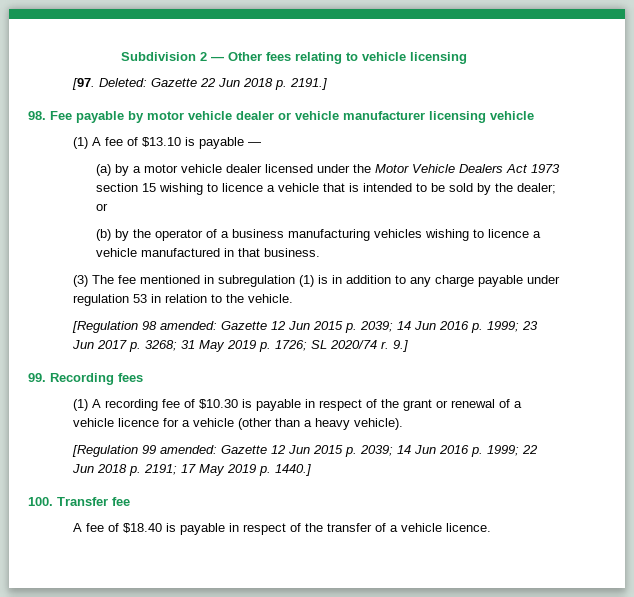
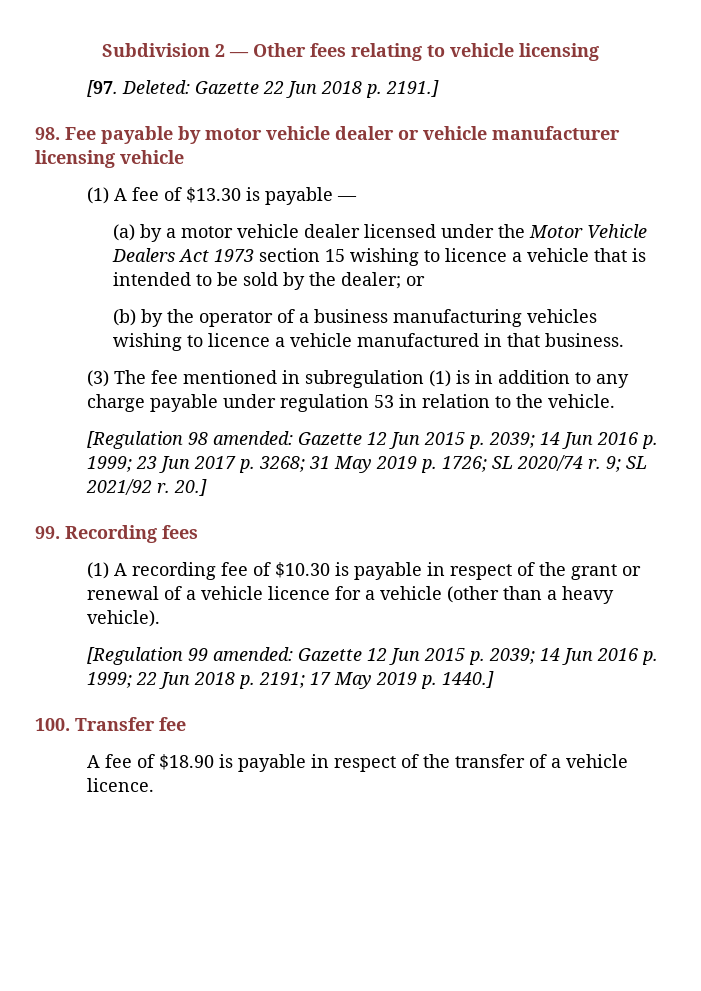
- (1) A fee of $13.10 is payable —
+ (1) A fee of $13.30 is payable —
- 9.]
+ 9; SL 2021/92 r. 20.]
- A fee of $18.40 is payable in respect of the transfer of a vehicle licence.
+ A fee of $18.90 is payable in respect of the transfer of a vehicle licence.

